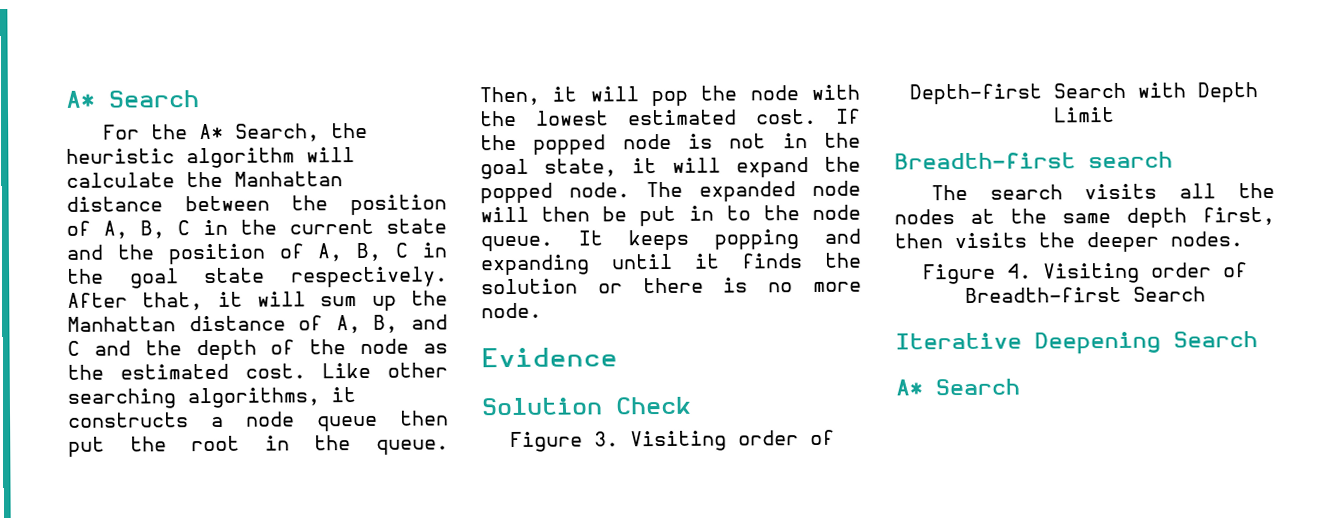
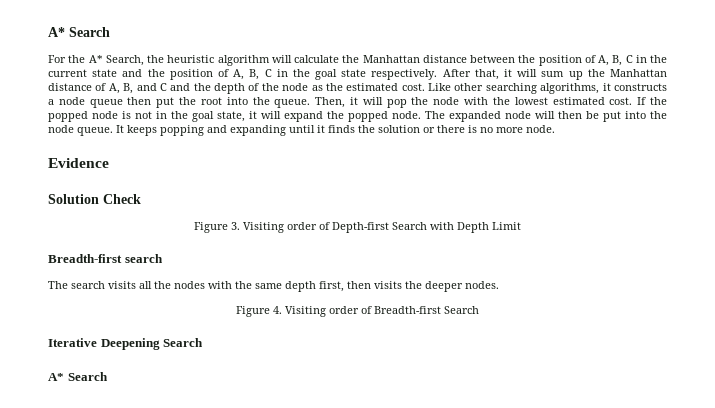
- Like other searching algorithms, it constructs a node queue then put the root in the queue.
+ Like other searching algorithms, it constructs a node queue then put the root into the queue.
- The expanded node will then be put in to the node queue.
+ The expanded node will then be put into the node queue.
- The search visits all the nodes at the same depth first, then visits the deeper nodes.
+ The search visits all the nodes with the same depth first, then visits the deeper nodes.

